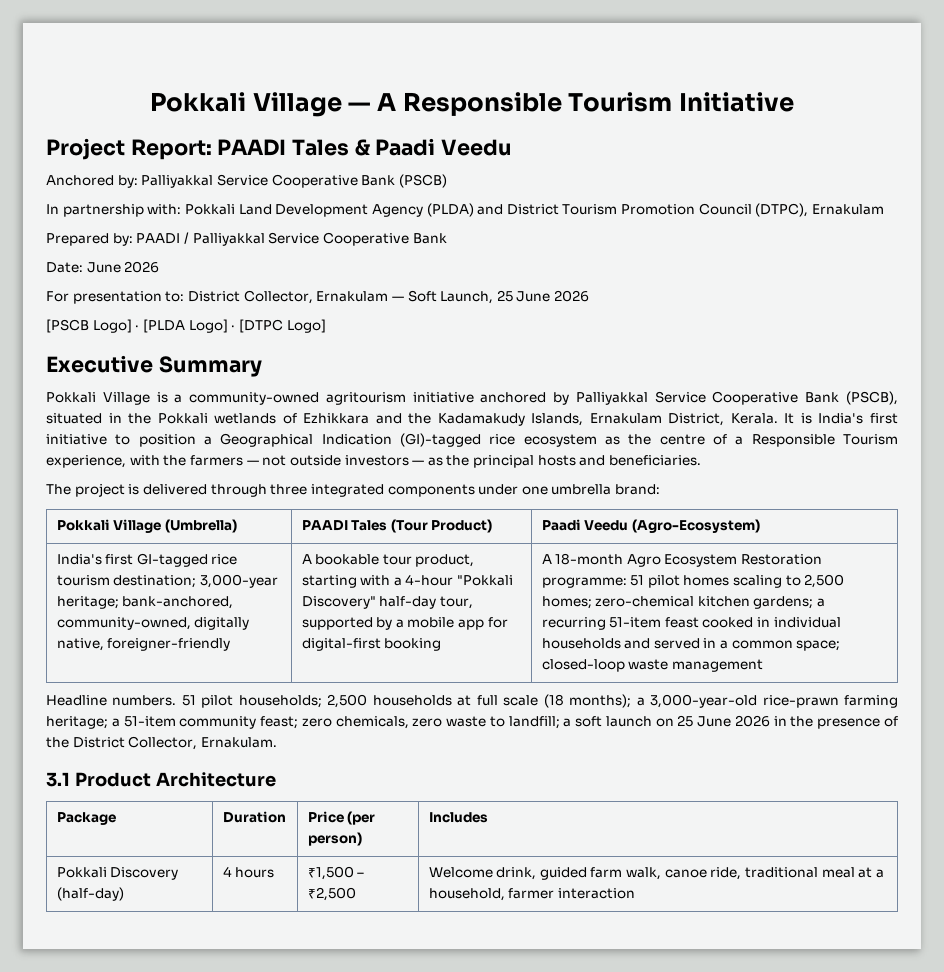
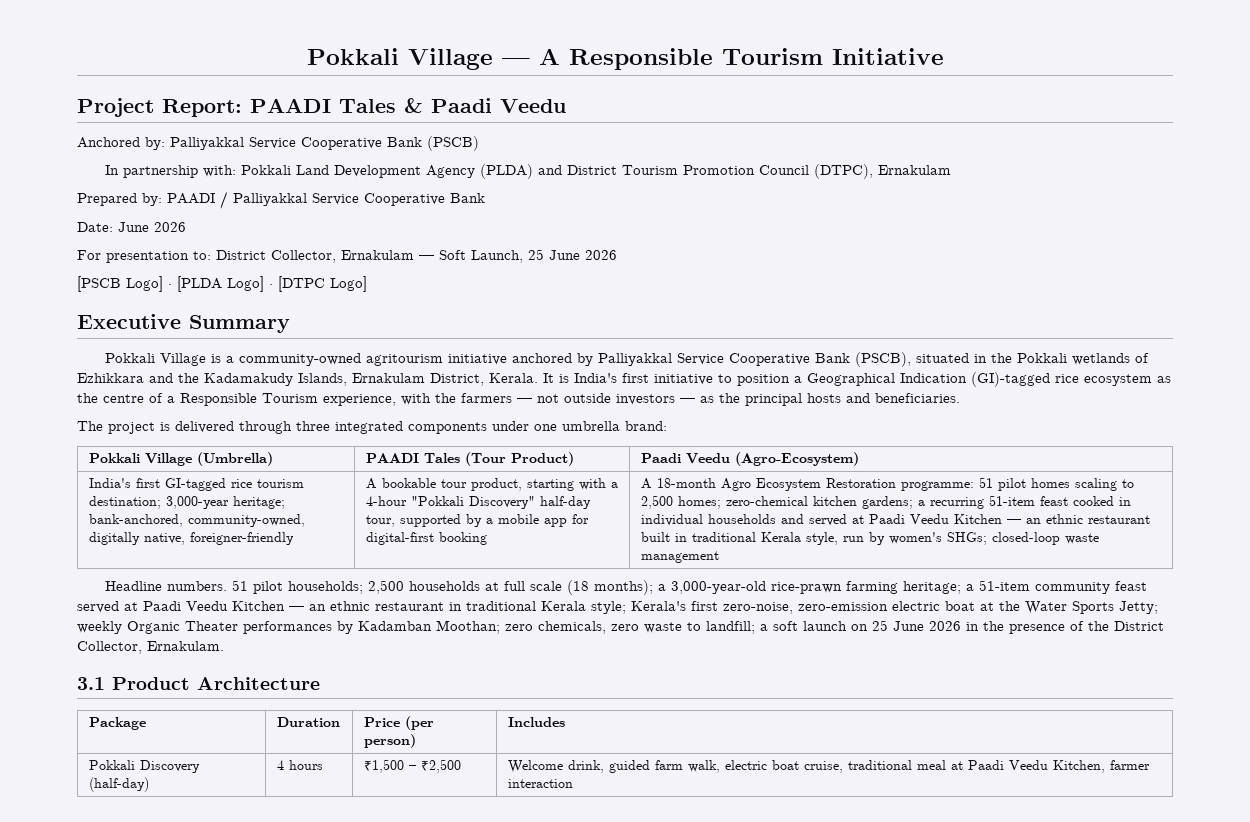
- A 18-month Agro Ecosystem Restoration programme: 51 pilot homes scaling to 2,500 homes; zero-chemical kitchen gardens; a recurring 51-item feast cooked in individual households and served in a common space; closed-loop waste management
+ A 18-month Agro Ecosystem Restoration programme: 51 pilot homes scaling to 2,500 homes; zero-chemical kitchen gardens; a recurring 51-item feast cooked in individual households and served at Paadi Veedu Kitchen — an ethnic restaurant built in traditional Kerala style, run by women's SHGs; closed-loop waste management
- 51 pilot households; 2,500 households at full scale (18 months); a 3,000-year-old rice-prawn farming heritage; a 51-item community feast; zero chemicals, zero waste to landfill; a soft launch on 25 June 2026 in the presence of the District Collector, Ernakulam.
+ 51 pilot households; 2,500 households at full scale (18 months); a 3,000-year-old rice-prawn farming heritage; a 51-item community feast served at Paadi Veedu Kitchen — an ethnic restaurant in traditional Kerala style; Kerala's first zero-noise, zero-emission electric boat at the Water Sports Jetty; weekly Organic Theater performances by Kadamban Moothan; zero chemicals, zero waste to landfill; a soft launch on 25 June 2026 in the presence of the District Collector, Ernakulam.
- Pokkali Discovery (half-day) | 4 hours | ₹1,500 – ₹2,500 | Welcome drink, guided farm walk, canoe ride, traditional meal at a household, farmer interaction
+ Pokkali Discovery (half-day) | 4 hours | ₹1,500 – ₹2,500 | Welcome drink, guided farm walk, electric boat cruise, traditional meal at Paadi Veedu Kitchen, farmer interaction

